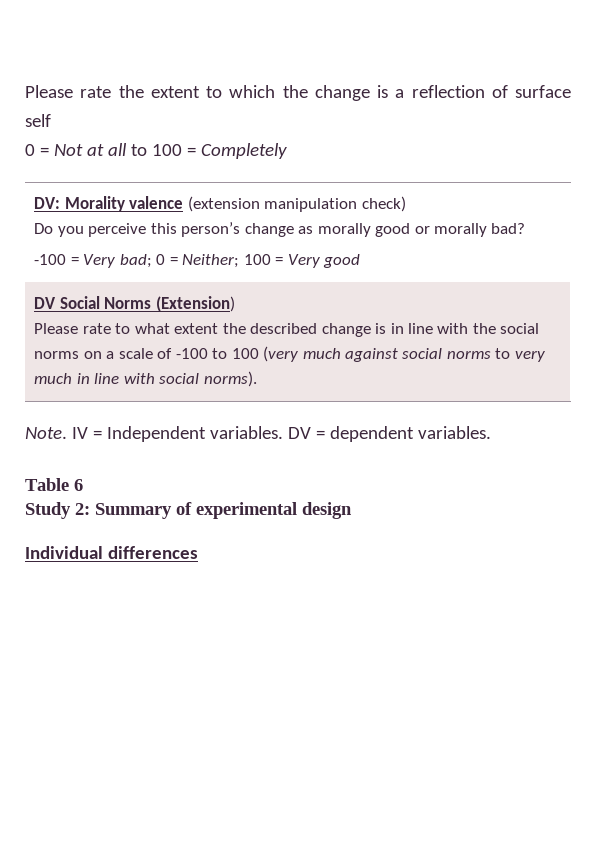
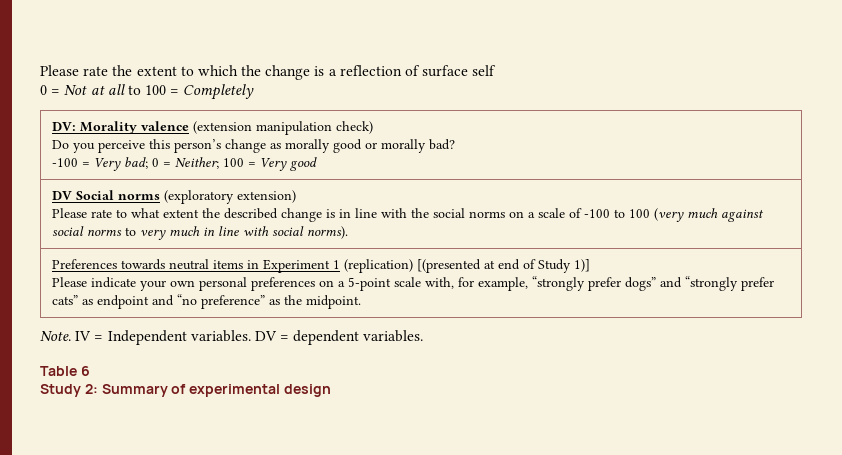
- DV Social Norms (Extension)
+ DV Social norms (exploratory extension)
+ Preferences towards neutral items in Experiment 1 (replication) [(presented at end of Study 1)]
+ Please indicate your own personal preferences on a 5-point scale with, for example, “strongly prefer dogs” and “strongly prefer cats” as endpoint and “no preference” as the midpoint.
- Individual differences

